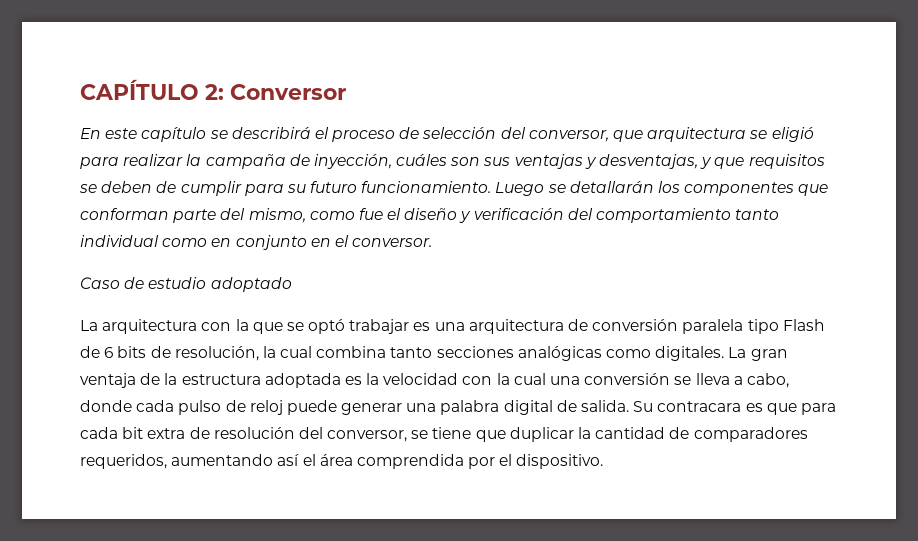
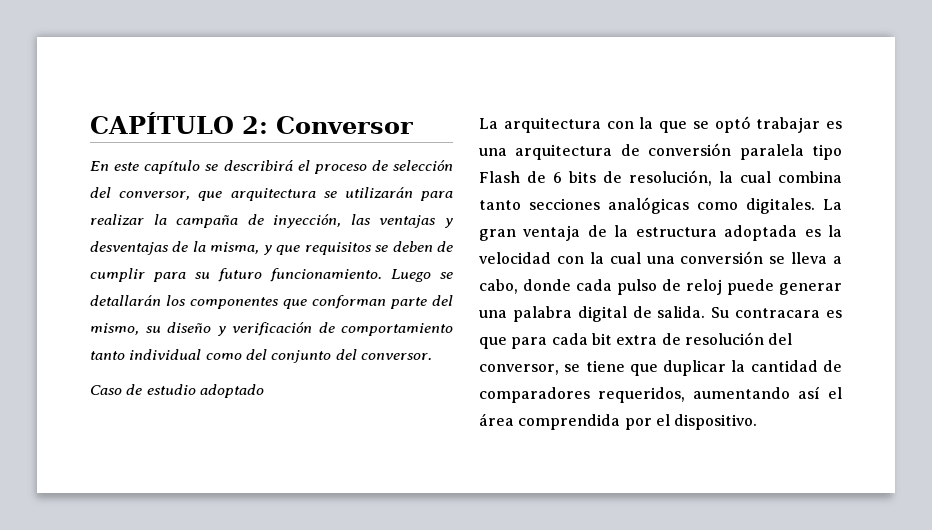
- En este capítulo se describirá el proceso de selección del conversor, que arquitectura se eligió para realizar la campaña de inyección, cuáles son sus ventajas y desventajas, y que requisitos se deben de cumplir para su futuro funcionamiento.
+ En este capítulo se describirá el proceso de selección del conversor, que arquitectura se utilizarán para realizar la campaña de inyección, las ventajas y desventajas de la misma, y que requisitos se deben de cumplir para su futuro funcionamiento.
- Luego se detallarán los componentes que conforman parte del mismo, como fue el diseño y verificación del comportamiento tanto individual como en conjunto en el conversor.
+ Luego se detallarán los componentes que conforman parte del mismo, su diseño y verificación de comportamiento tanto individual como del conjunto del conversor.

